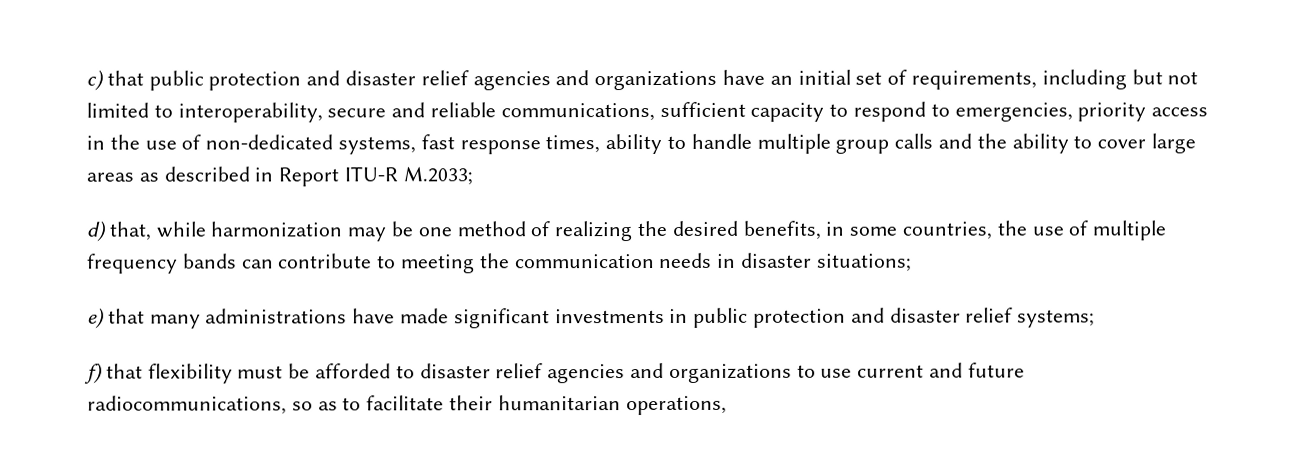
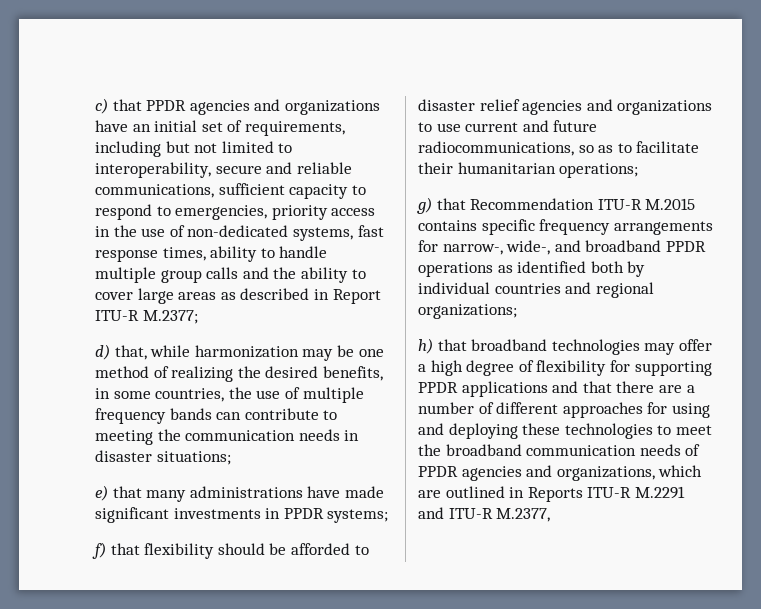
- c) that public protection and disaster relief agencies and organizations have an initial set of requirements, including but not limited to interoperability, secure and reliable communications, sufficient capacity to respond to emergencies, priority access in the use of non-dedicated systems, fast response times, ability to handle multiple group calls and the ability to cover large areas as described in Report ITU-R M.2033;
+ c) that PPDR agencies and organizations have an initial set of requirements, including but not limited to interoperability, secure and reliable communications, sufficient capacity to respond to emergencies, priority access in the use of non-dedicated systems, fast response times, ability to handle multiple group calls and the ability to cover large areas as described in Report ITU-R M.2377;
- e) that many administrations have made significant investments in public protection and disaster relief systems;
+ e) that many administrations have made significant investments in PPDR systems;
- f) that flexibility must be afforded to disaster relief agencies and organizations to use current and future radiocommunications, so as to facilitate their humanitarian operations,
+ f) that flexibility should be afforded to disaster relief agencies and organizations to use current and future radiocommunications, so as to facilitate their humanitarian operations;
+ g) that Recommendation ITU-R M.2015 contains specific frequency arrangements for narrow-, wide-, and broadband PPDR operations as identified both by individual countries and regional organizations;
+ h) that broadband technologies may offer a high degree of flexibility for supporting PPDR applications and that there are a number of different approaches for using and deploying these technologies to meet the broadband communication needs of PPDR agencies and organizations, which are outlined in Reports ITU-R M.2291 and ITU-R M.2377,

